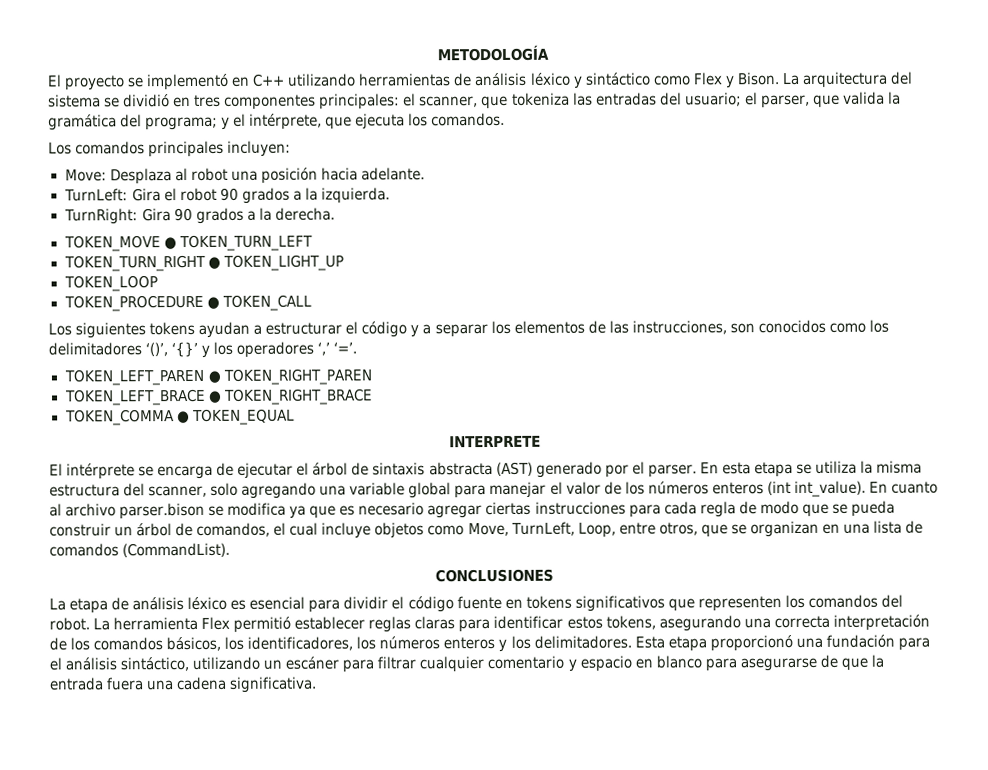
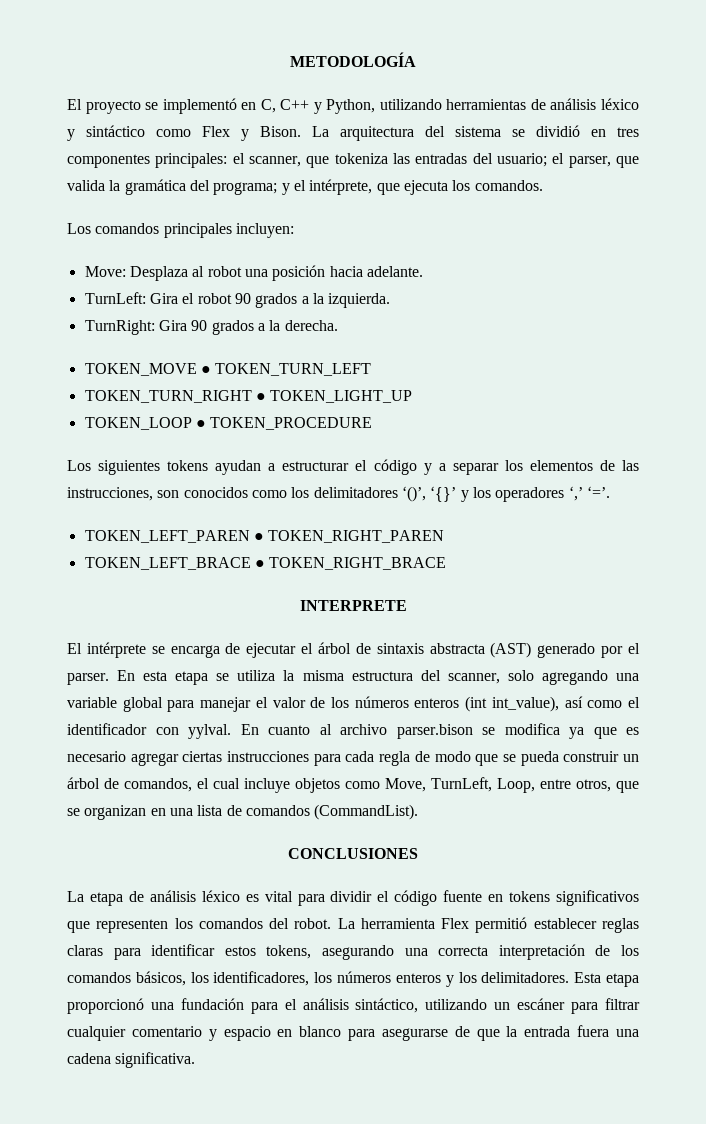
- El proyecto se implementó en C++ utilizando herramientas de análisis léxico y sintáctico como Flex y Bison.
+ El proyecto se implementó en C, C++ y Python, utilizando herramientas de análisis léxico y sintáctico como Flex y Bison.
- TOKEN_LOOP
- TOKEN_PROCEDURE ● TOKEN_CALL
+ TOKEN_LOOP ● TOKEN_PROCEDURE
- TOKEN_COMMA ● TOKEN_EQUAL
- En esta etapa se utiliza la misma estructura del scanner, solo agregando una variable global para manejar el valor de los números enteros (int int_value).
+ En esta etapa se utiliza la misma estructura del scanner, solo agregando una variable global para manejar el valor de los números enteros (int int_value), así como el identificador con yylval.
- La etapa de análisis léxico es esencial para dividir el código fuente en tokens significativos que representen los comandos del robot.
+ La etapa de análisis léxico es vital para dividir el código fuente en tokens significativos que representen los comandos del robot.

